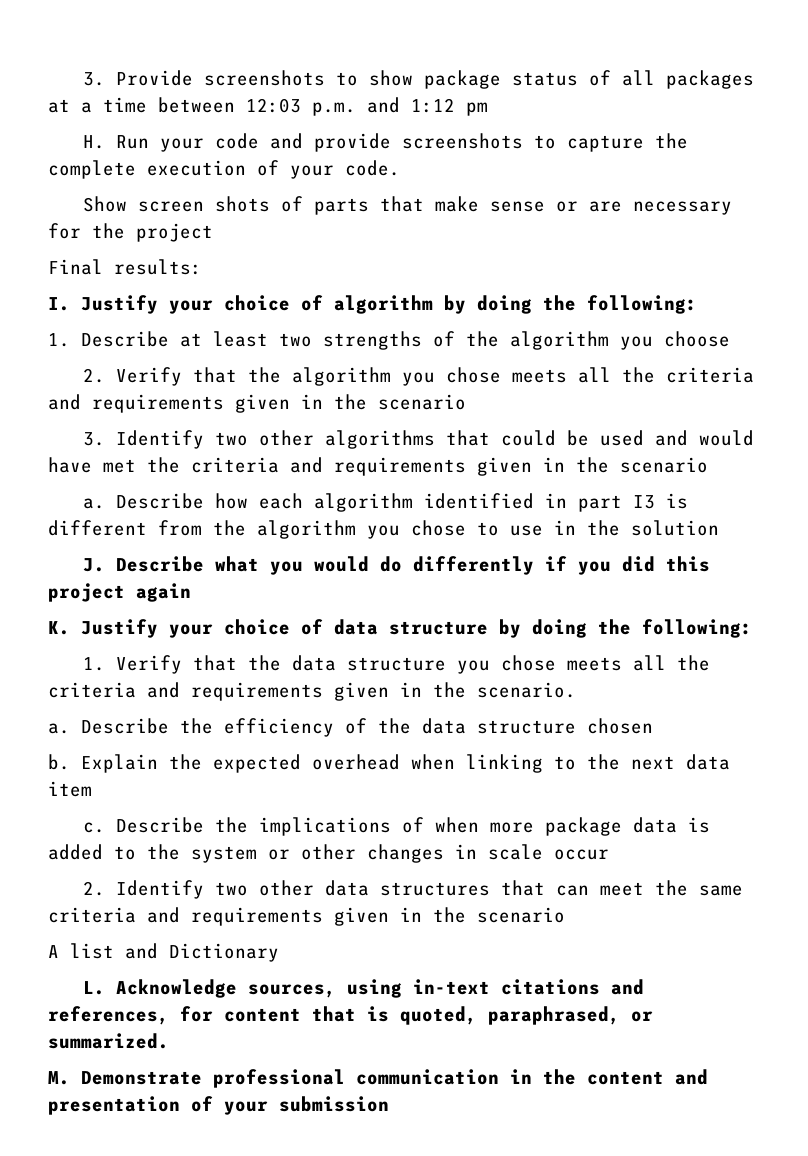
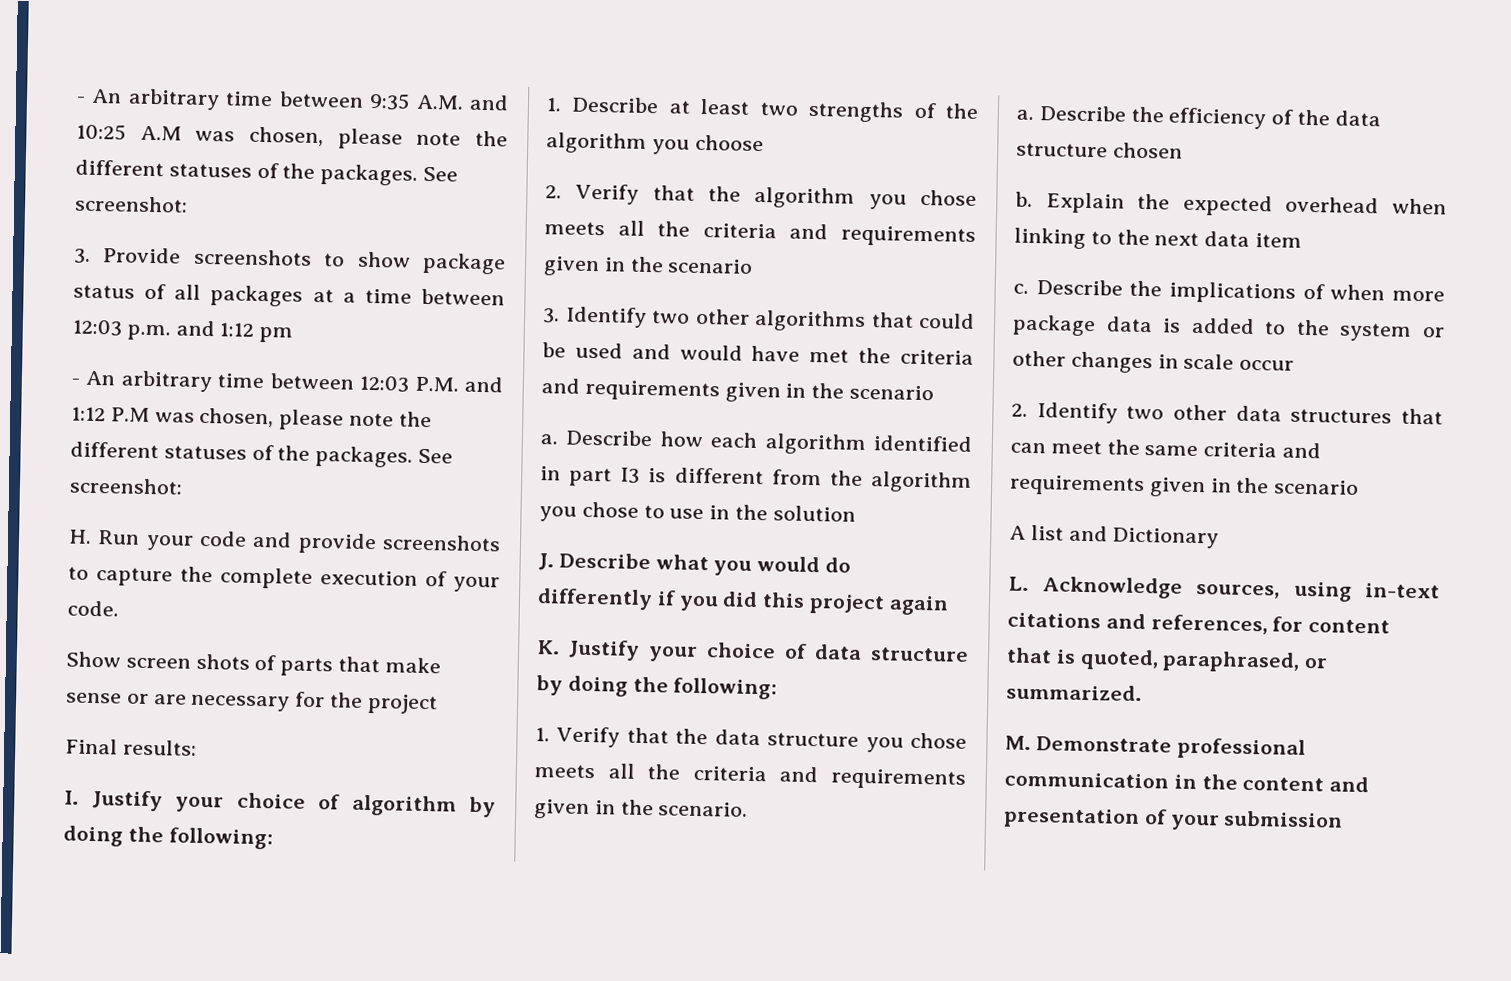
+ - An arbitrary time between 9:35 A.M. and 10:25 A.M was chosen, please note the different statuses of the packages. See screenshot:
+ - An arbitrary time between 12:03 P.M. and 1:12 P.M was chosen, please note the different statuses of the packages. See screenshot:

